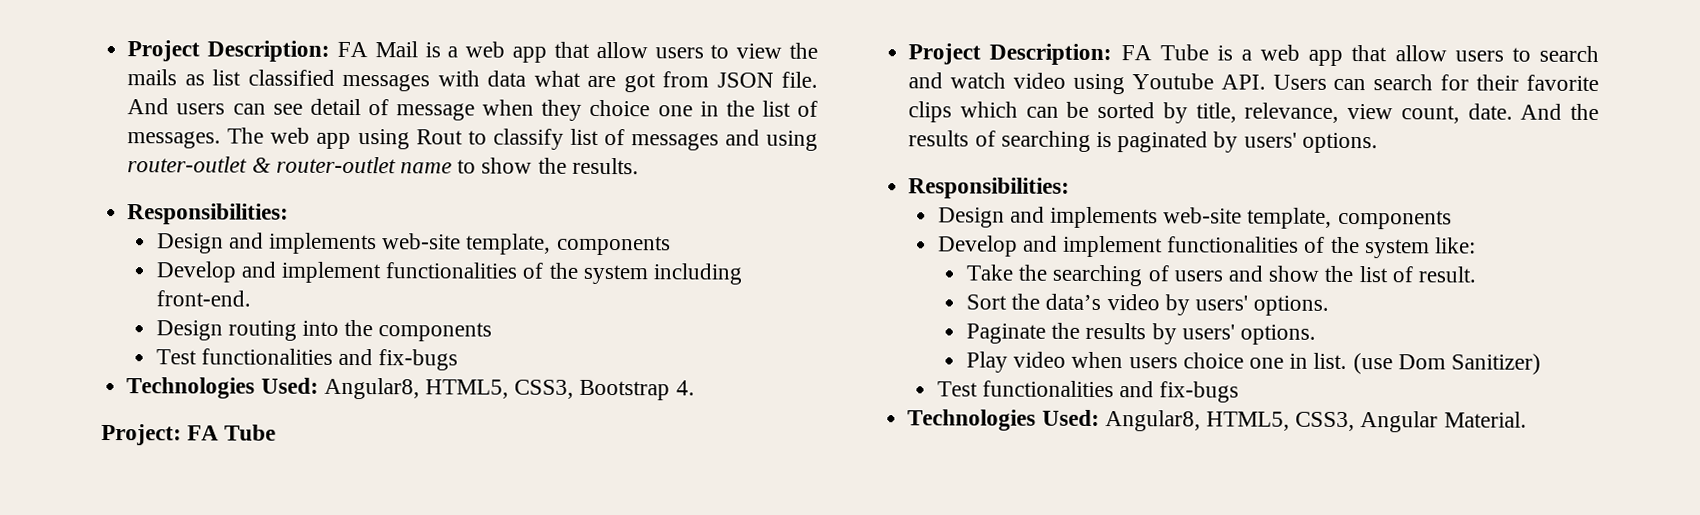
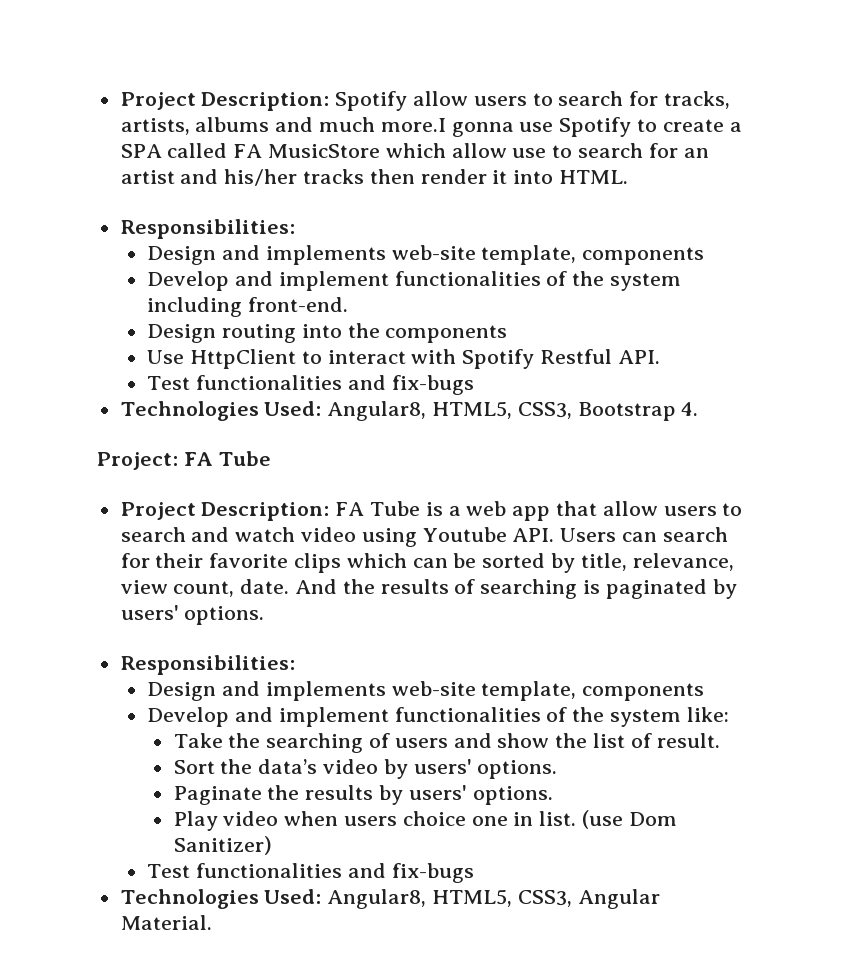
- Project Description: FA Mail is a web app that allow users to view the mails as list classified messages with data what are got from JSON file. And users can see detail of message when they choice one in the list of messages. The web app using Rout to classify list of messages and using router-outlet & router-outlet name to show the results.
+ Project Description: Spotify allow users to search for tracks, artists, albums and much more.I gonna use Spotify to create a SPA called FA MusicStore which allow use to search for an artist and his/her tracks then render it into HTML.
+ Use HttpClient to interact with Spotify Restful API.

